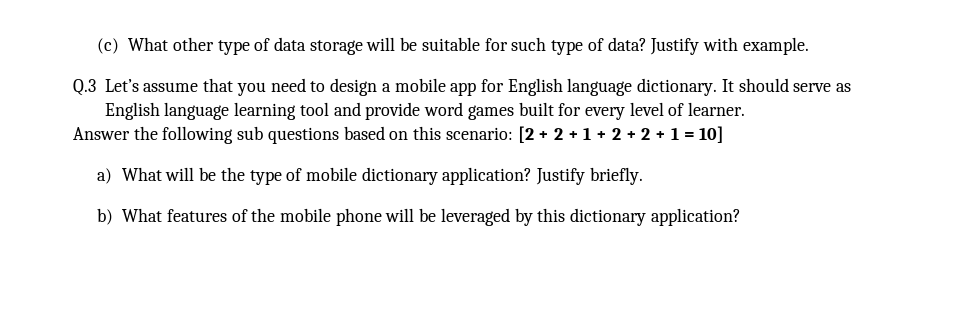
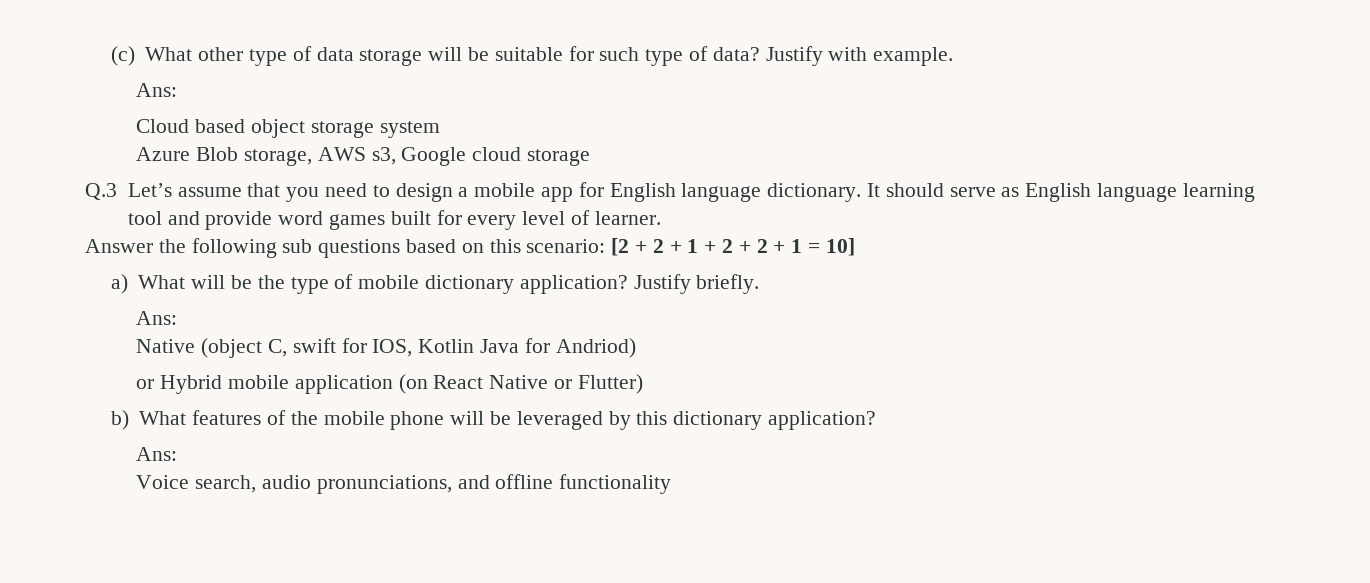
  Justify with example.
+ Ans:
+ Cloud based object storage system
+ Azure Blob storage, AWS s3, Google cloud storage
  Justify briefly.
+ Ans:
+ Native (object C, swift for IOS, Kotlin Java for Andriod)
+ or Hybrid mobile application (on React Native or Flutter)
  b) What features of the mobile phone will be leveraged by this dictionary application?
+ Ans:
+ Voice search, audio pronunciations, and offline functionality

